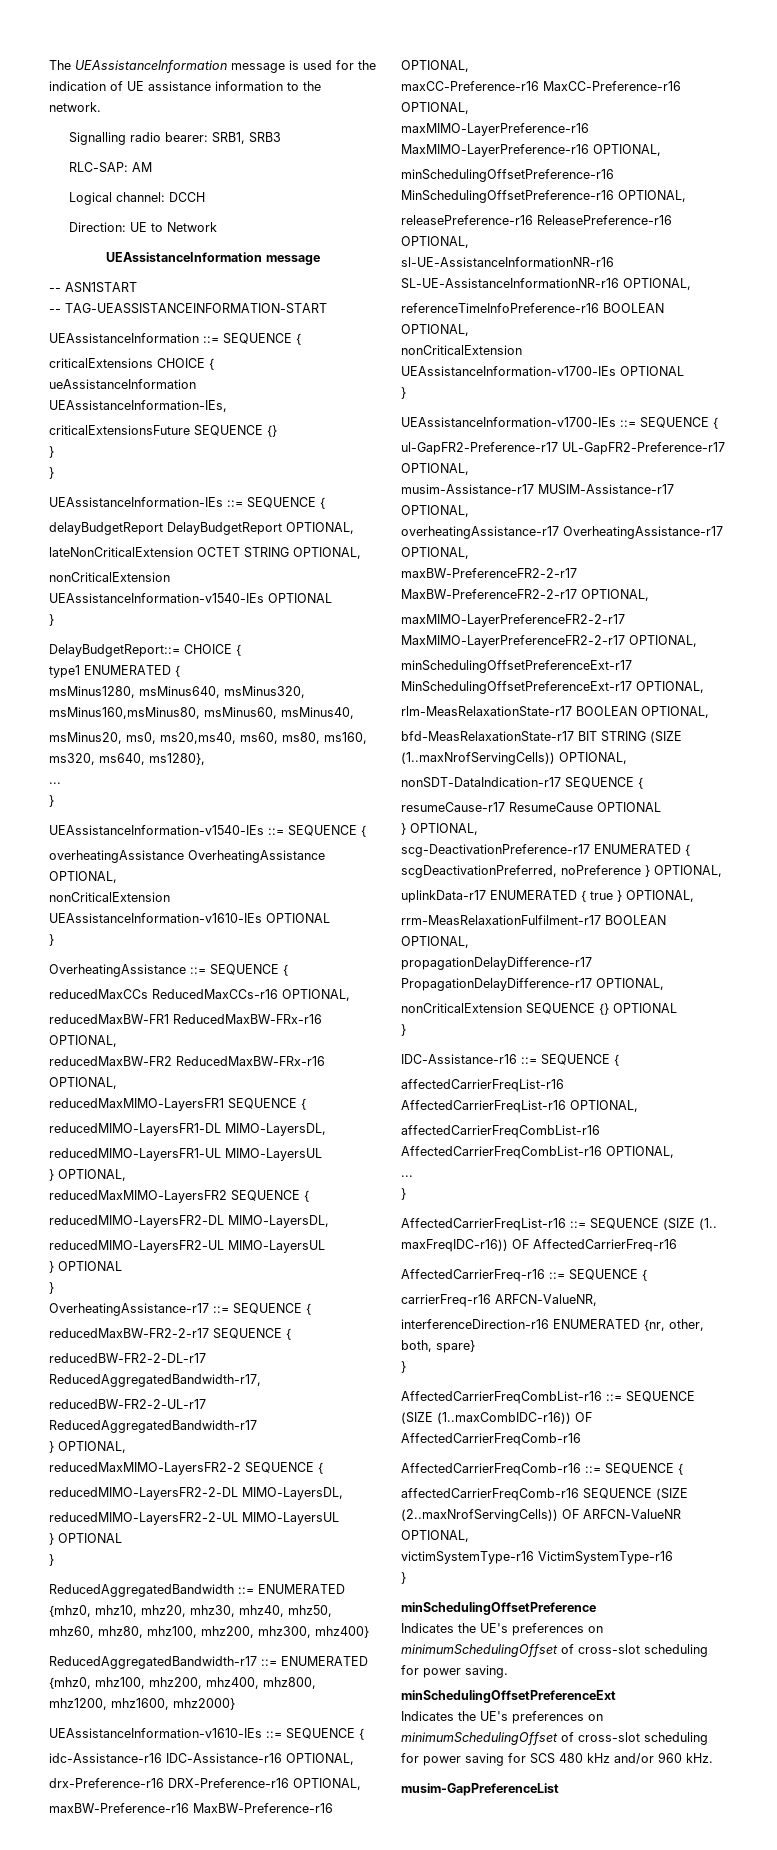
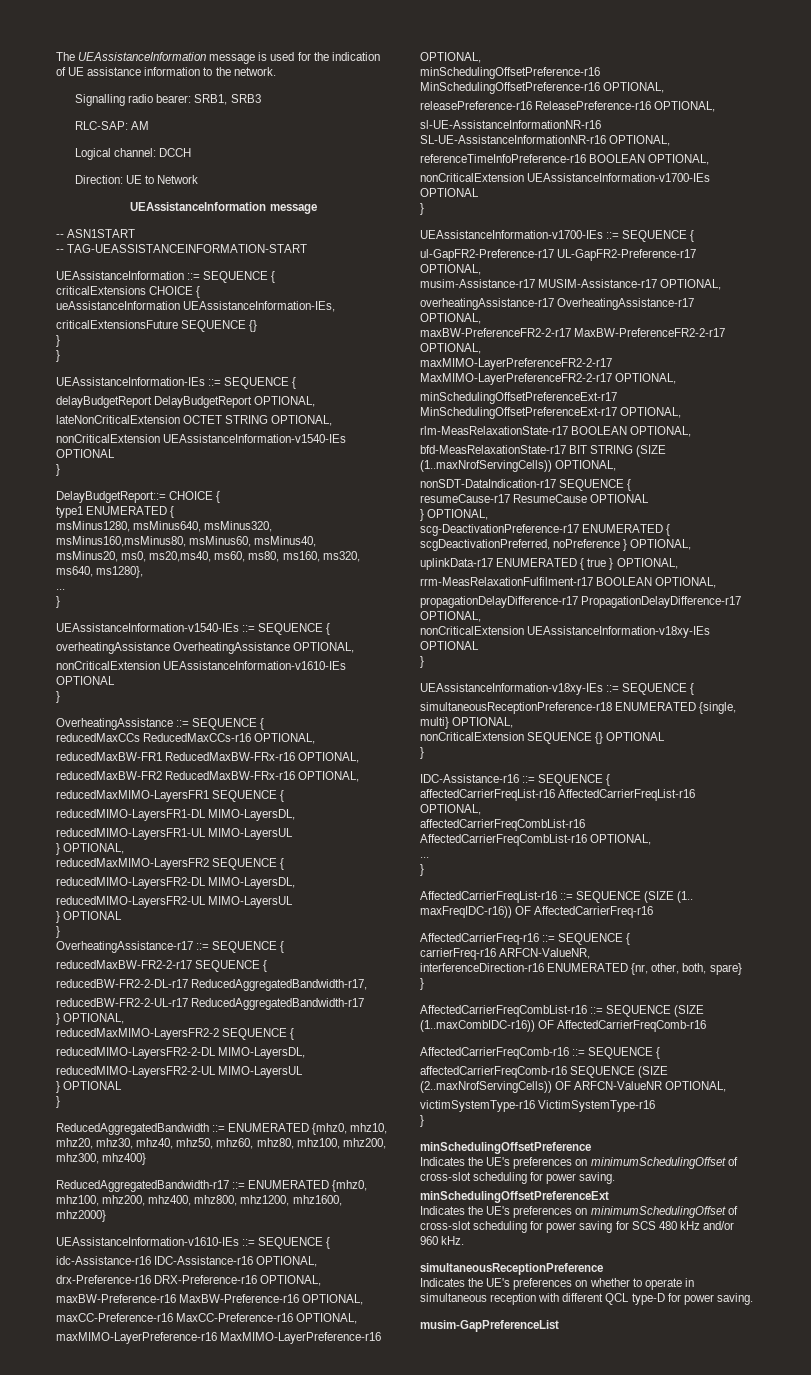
+ nonCriticalExtension UEAssistanceInformation-v18xy-IEs OPTIONAL
+ }
+ UEAssistanceInformation-v18xy-IEs ::= SEQUENCE {
+ simultaneousReceptionPreference-r18 ENUMERATED {single, multi} OPTIONAL,
+ simultaneousReceptionPreference
+ Indicates the UE's preferences on whether to operate in simultaneous reception with different QCL type-D for power saving.

